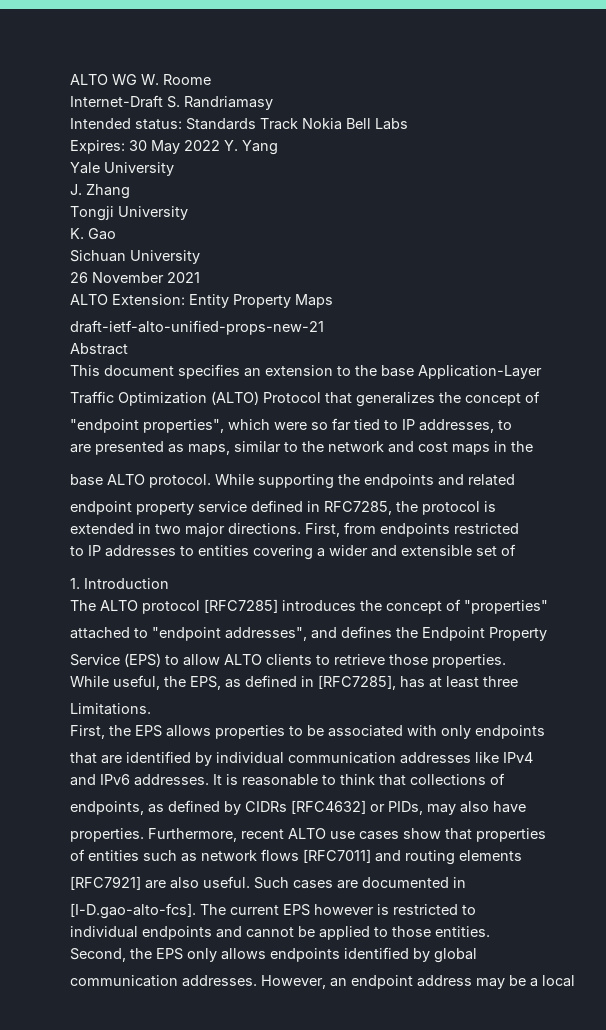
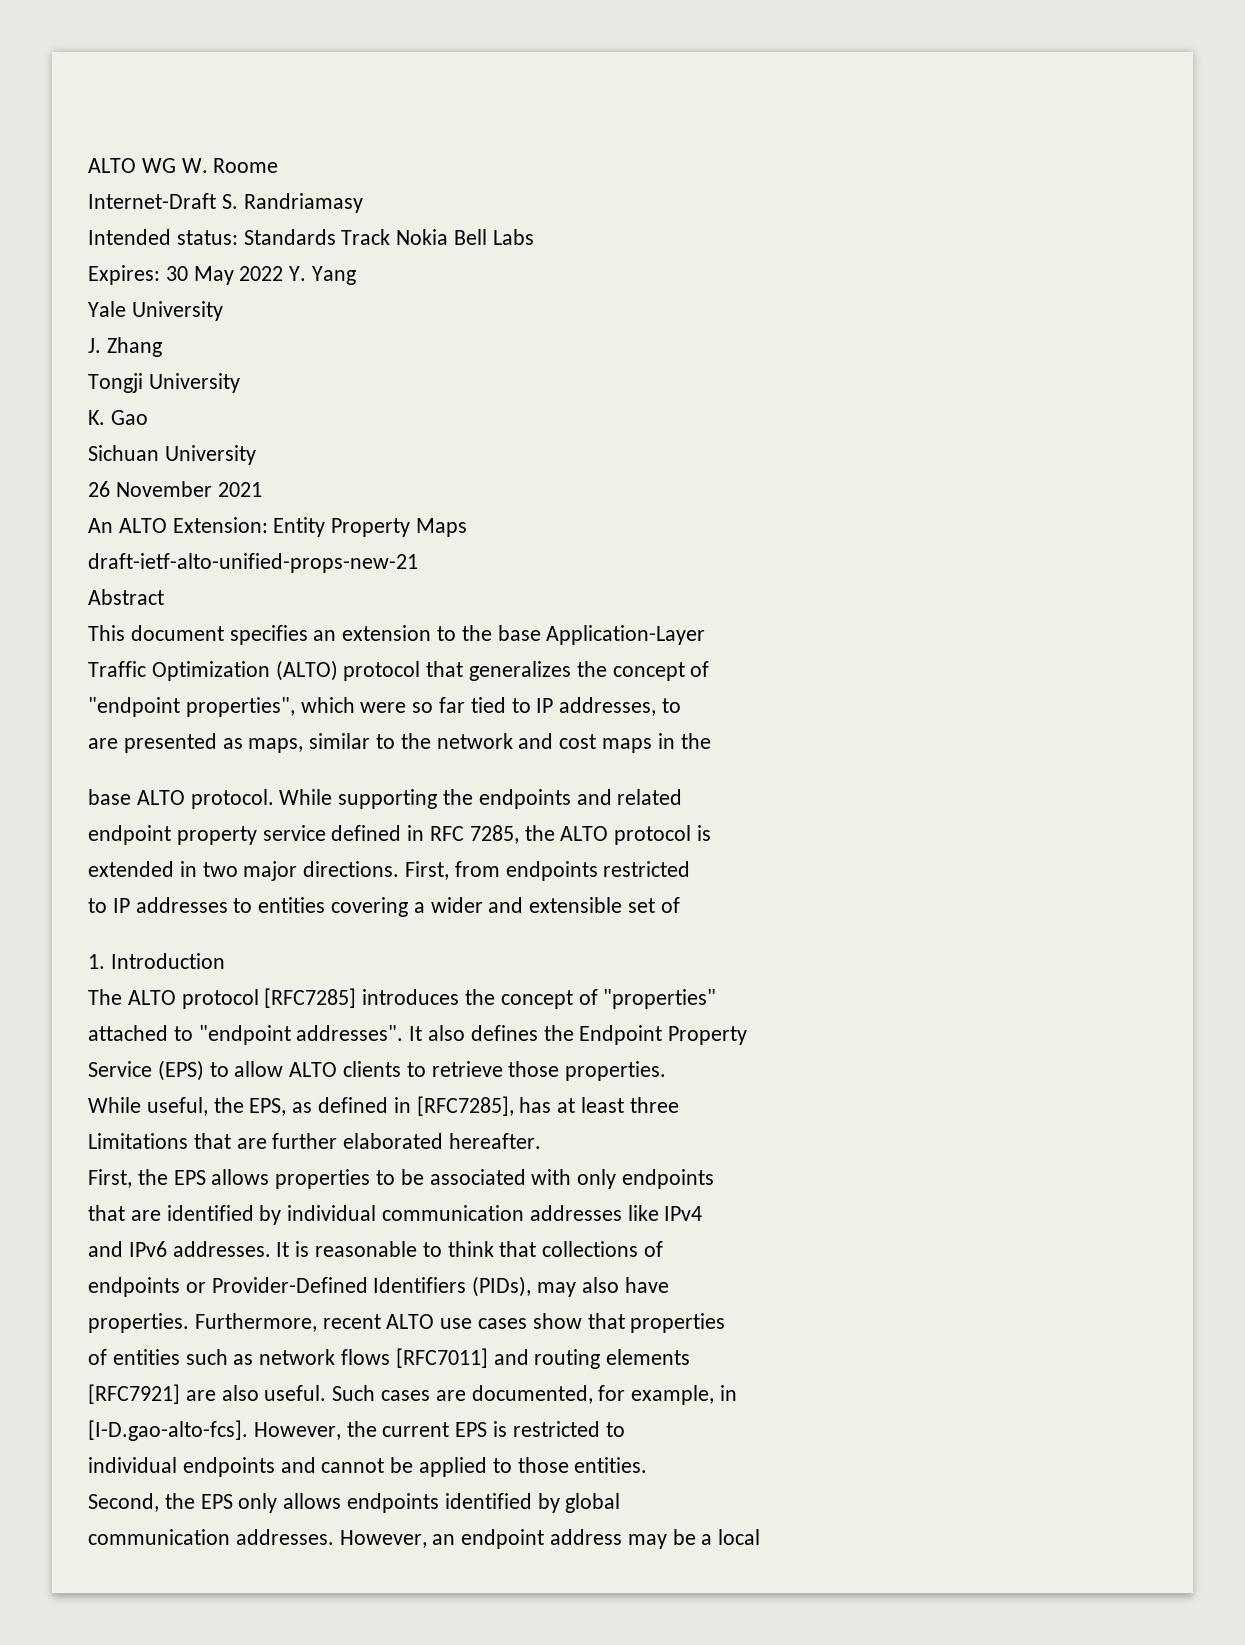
- ALTO Extension: Entity Property Maps
+ An ALTO Extension: Entity Property Maps
- Traffic Optimization (ALTO) Protocol that generalizes the concept of
+ Traffic Optimization (ALTO) protocol that generalizes the concept of
- endpoint property service defined in RFC7285, the protocol is
+ endpoint property service defined in RFC 7285, the ALTO protocol is
- attached to "endpoint addresses", and defines the Endpoint Property
+ attached to "endpoint addresses". It also defines the Endpoint Property
- Limitations.
+ Limitations that are further elaborated hereafter.
- endpoints, as defined by CIDRs [RFC4632] or PIDs, may also have
+ endpoints or Provider-Defined Identifiers (PIDs), may also have
- Such cases are documented in
+ Such cases are documented, for example, in
- [I-D.gao-alto-fcs]. The current EPS however is restricted to
+ [I-D.gao-alto-fcs]. However, the current EPS is restricted to

